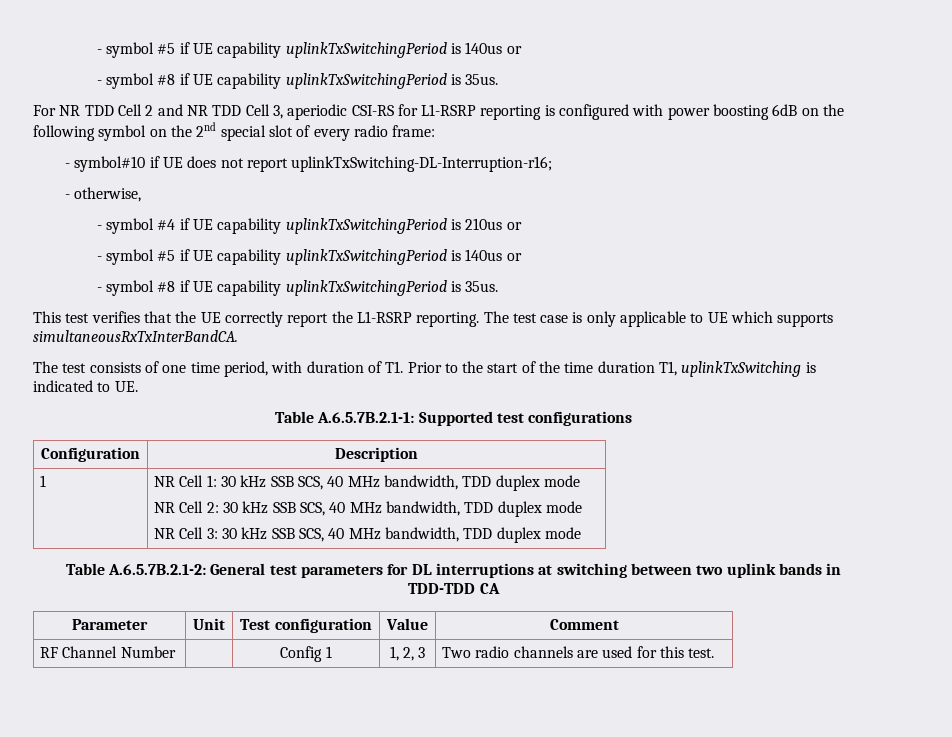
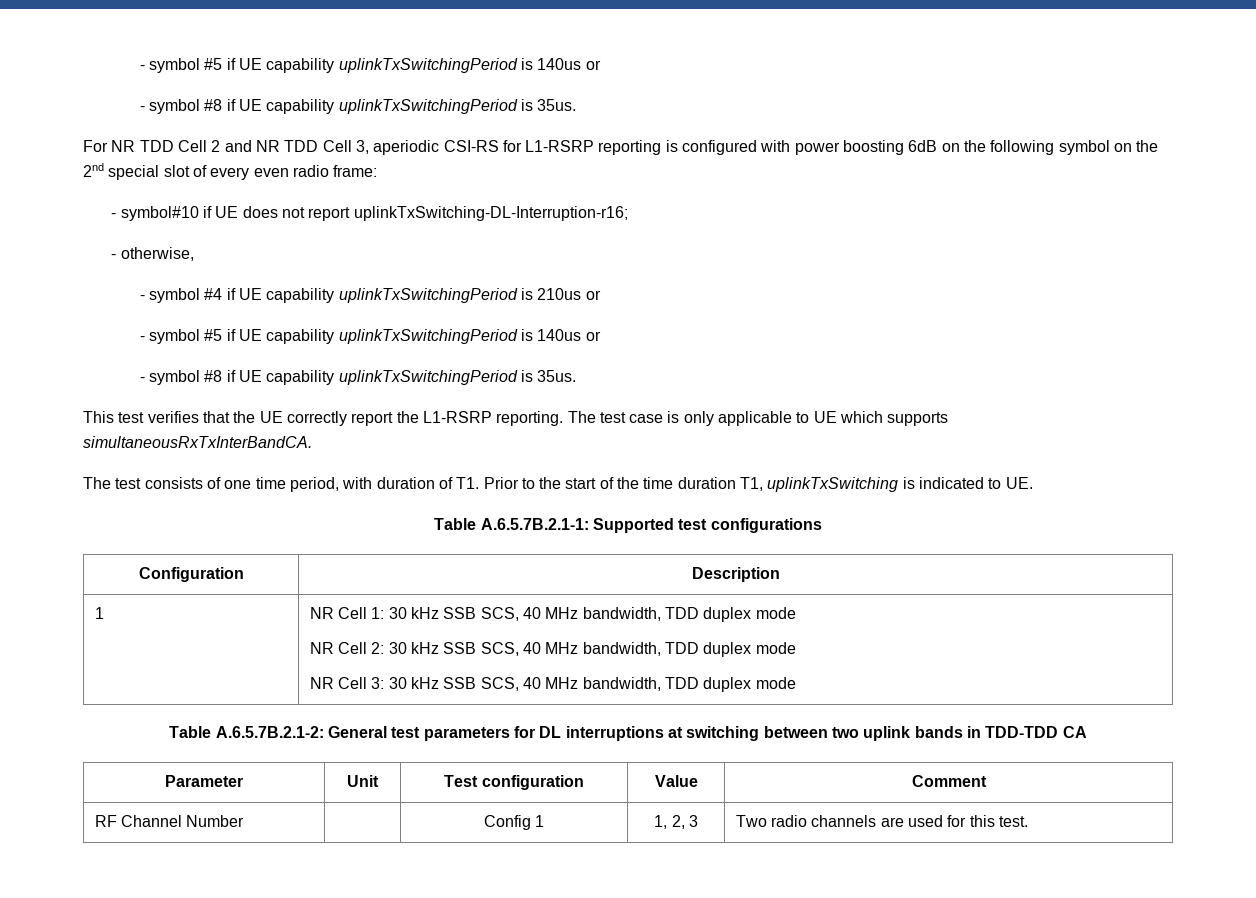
- For NR TDD Cell 2 and NR TDD Cell 3, aperiodic CSI-RS for L1-RSRP reporting is configured with power boosting 6dB on the following symbol on the 2nd special slot of every radio frame:
+ For NR TDD Cell 2 and NR TDD Cell 3, aperiodic CSI-RS for L1-RSRP reporting is configured with power boosting 6dB on the following symbol on the 2nd special slot of every even radio frame:

